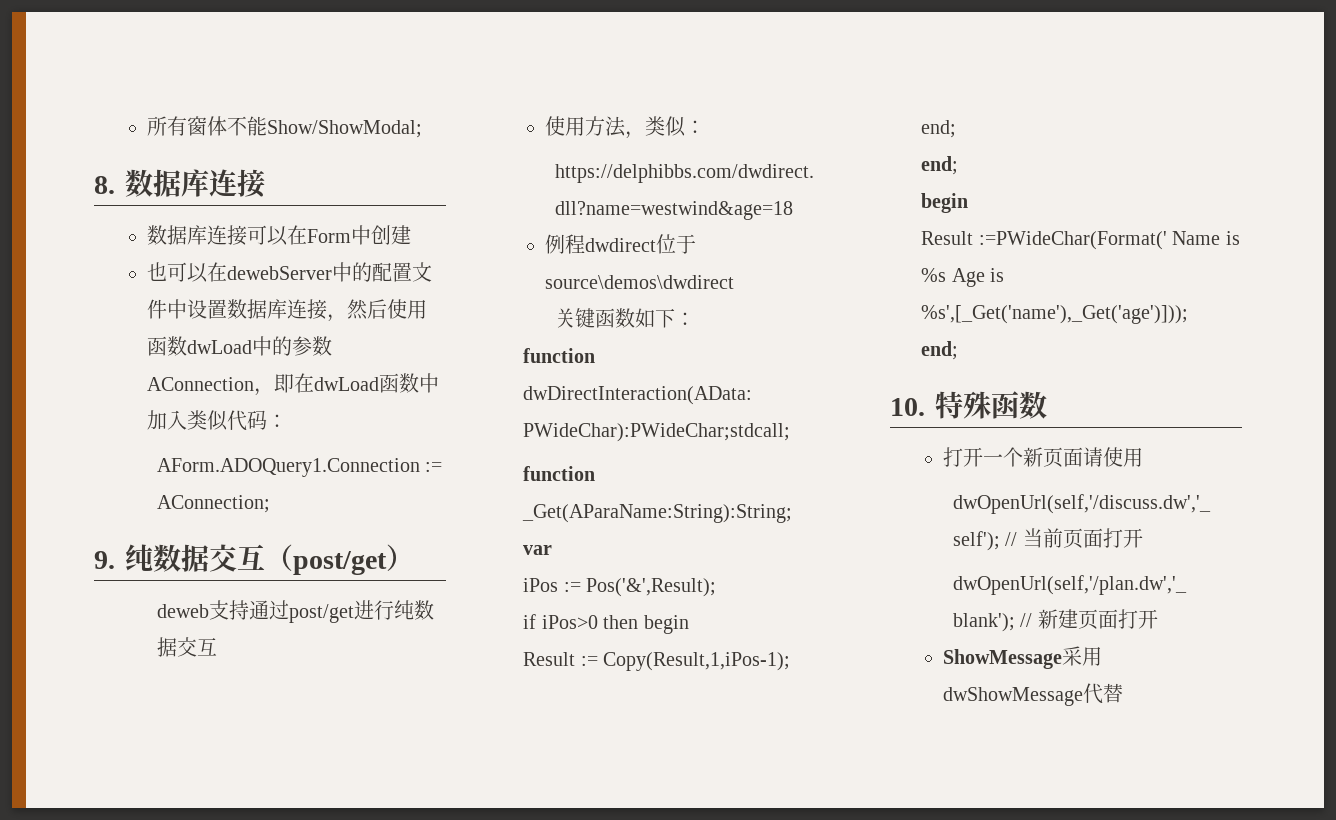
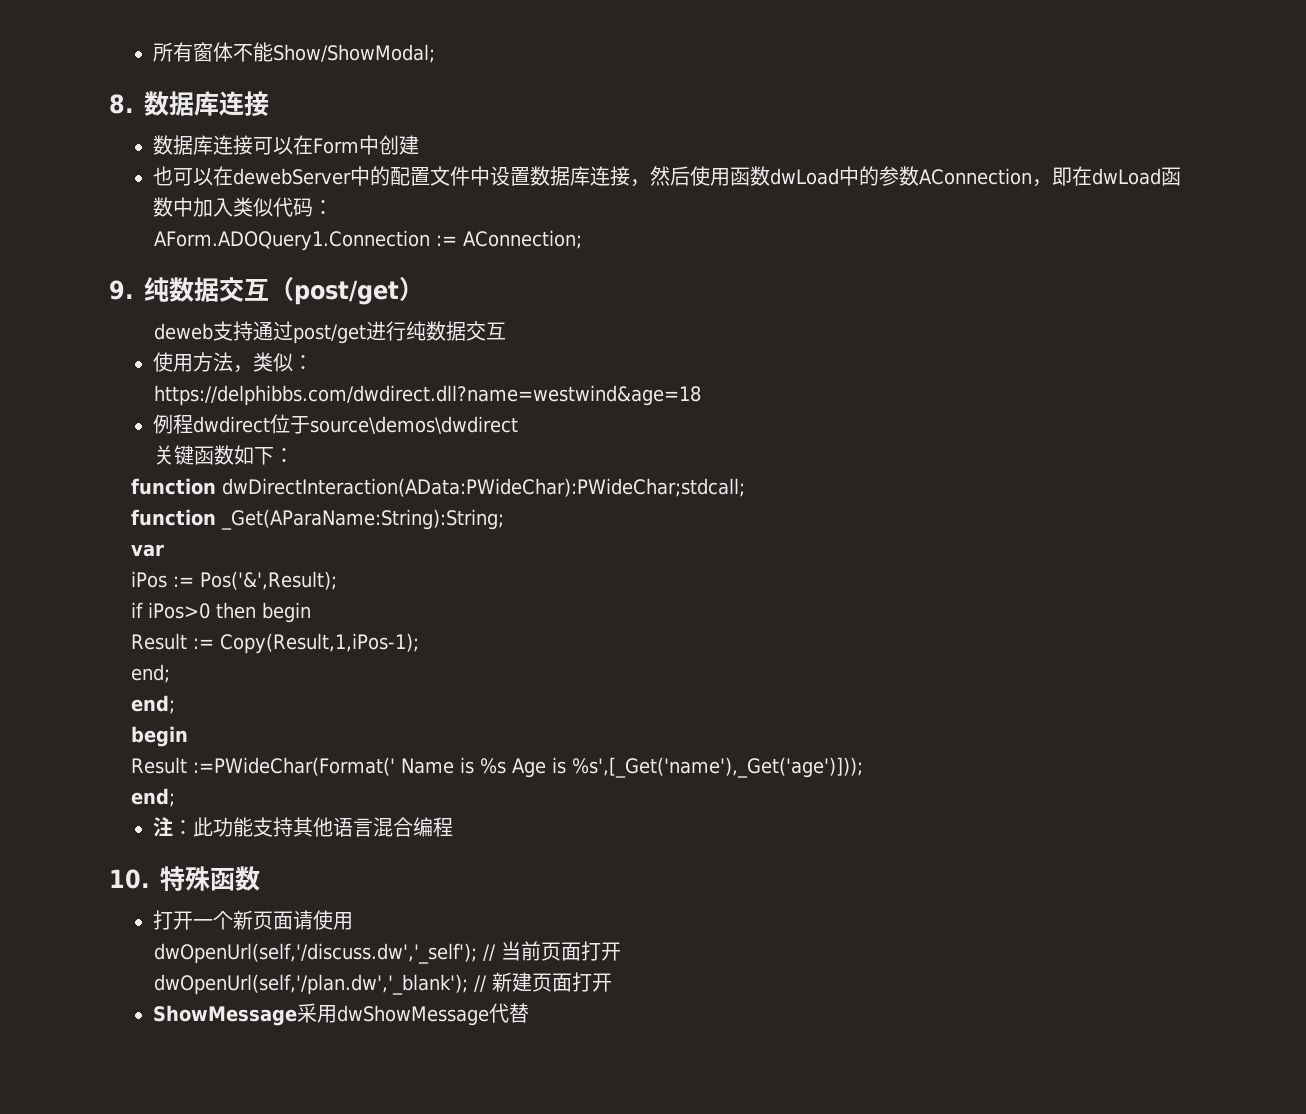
+ 注：此功能支持其他语言混合编程

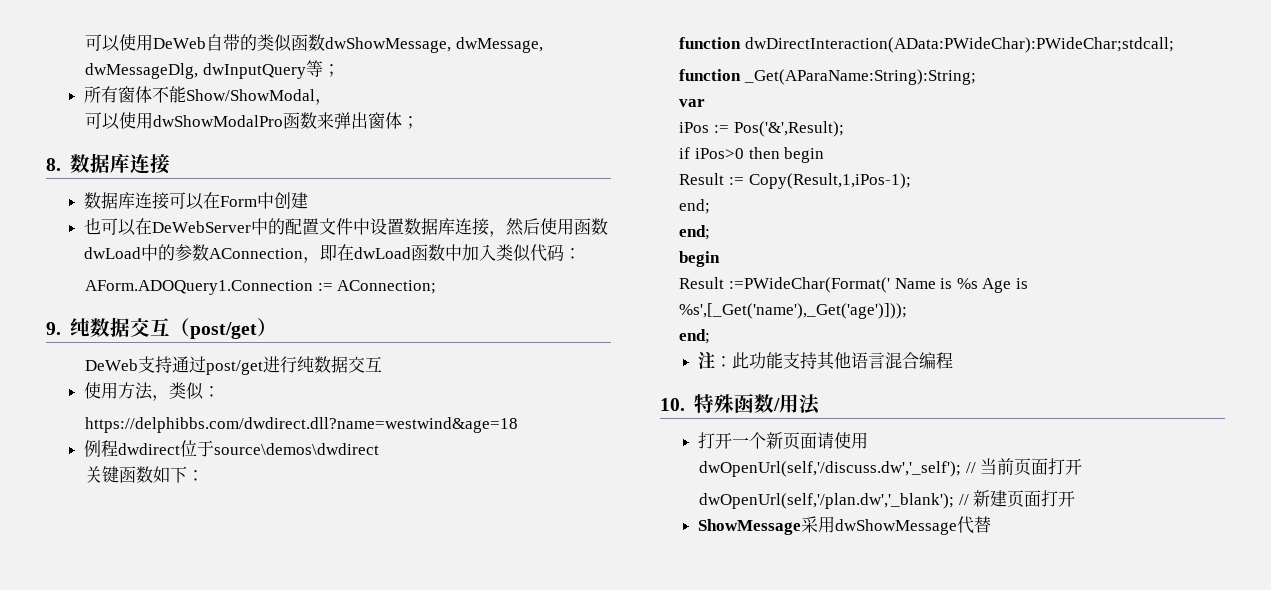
- 所有窗体不能Show/ShowModal;
+ 可以使用DeWeb自带的类似函数dwShowMessage, dwMessage, dwMessageDlg, dwInputQuery等；
+ 所有窗体不能Show/ShowModal，
+ 可以使用dwShowModalPro函数来弹出窗体；
- 也可以在dewebServer中的配置文件中设置数据库连接，然后使用函数dwLoad中的参数AConnection，即在dwLoad函数中加入类似代码：
+ 也可以在DeWebServer中的配置文件中设置数据库连接，然后使用函数dwLoad中的参数AConnection，即在dwLoad函数中加入类似代码：
- deweb支持通过post/get进行纯数据交互
+ DeWeb支持通过post/get进行纯数据交互
- 10.特殊函数
+ 10.特殊函数/用法

